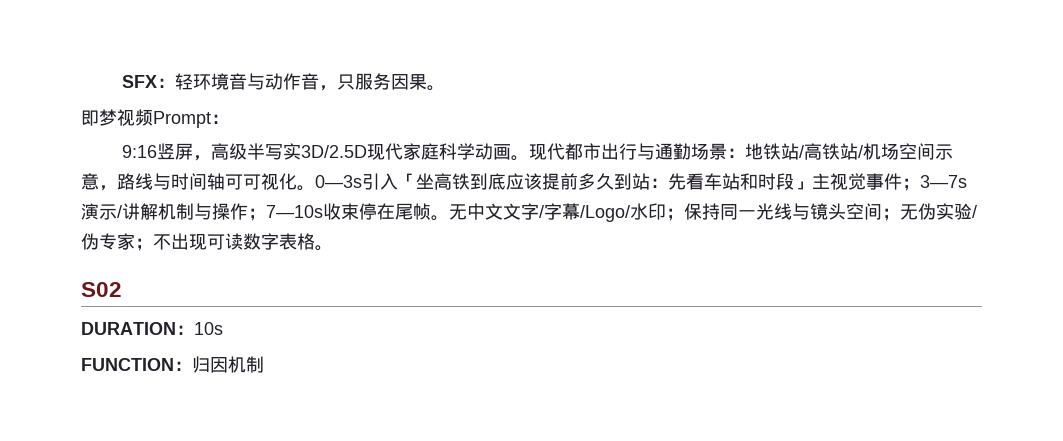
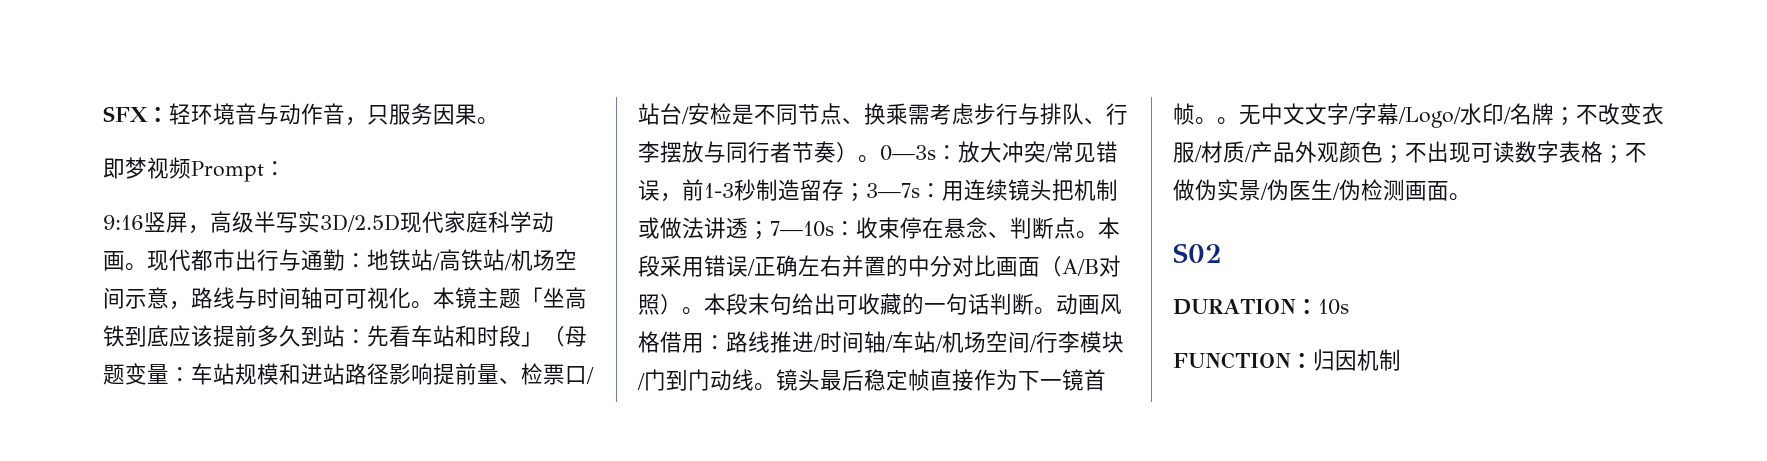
- 现代都市出行与通勤场景：地铁站/高铁站/机场空间示意，路线与时间轴可可视化。
+ 现代都市出行与通勤：地铁站/高铁站/机场空间示意，路线与时间轴可可视化。
- 0—3s引入「坐高铁到底应该提前多久到站：先看车站和时段」主视觉事件；3—7s演示/讲解机制与操作；7—10s收束停在尾帧。
+ 本镜主题「坐高铁到底应该提前多久到站：先看车站和时段」（母题变量：车站规模和进站路径影响提前量、检票口/站台/安检是不同节点、换乘需考虑步行与排队、行李摆放与同行者节奏）。0—3s：放大冲突/常见错误，前1-3秒制造留存；3—7s：用连续镜头把机制或做法讲透；7—10s：收束停在悬念、判断点。本段采用错误/正确左右并置的中分对比画面（A/B对照）。本段末句给出可收藏的一句话判断。动画风格借用：路线推进/时间轴/车站/机场空间/行李模块/门到门动线。镜头最后稳定帧直接作为下一镜首帧。。
- 无中文文字/字幕/Logo/水印；保持同一光线与镜头空间；无伪实验/伪专家；不出现可读数字表格。
+ 无中文文字/字幕/Logo/水印/名牌；不改变衣服/材质/产品外观颜色；不出现可读数字表格；不做伪实景/伪医生/伪检测画面。

